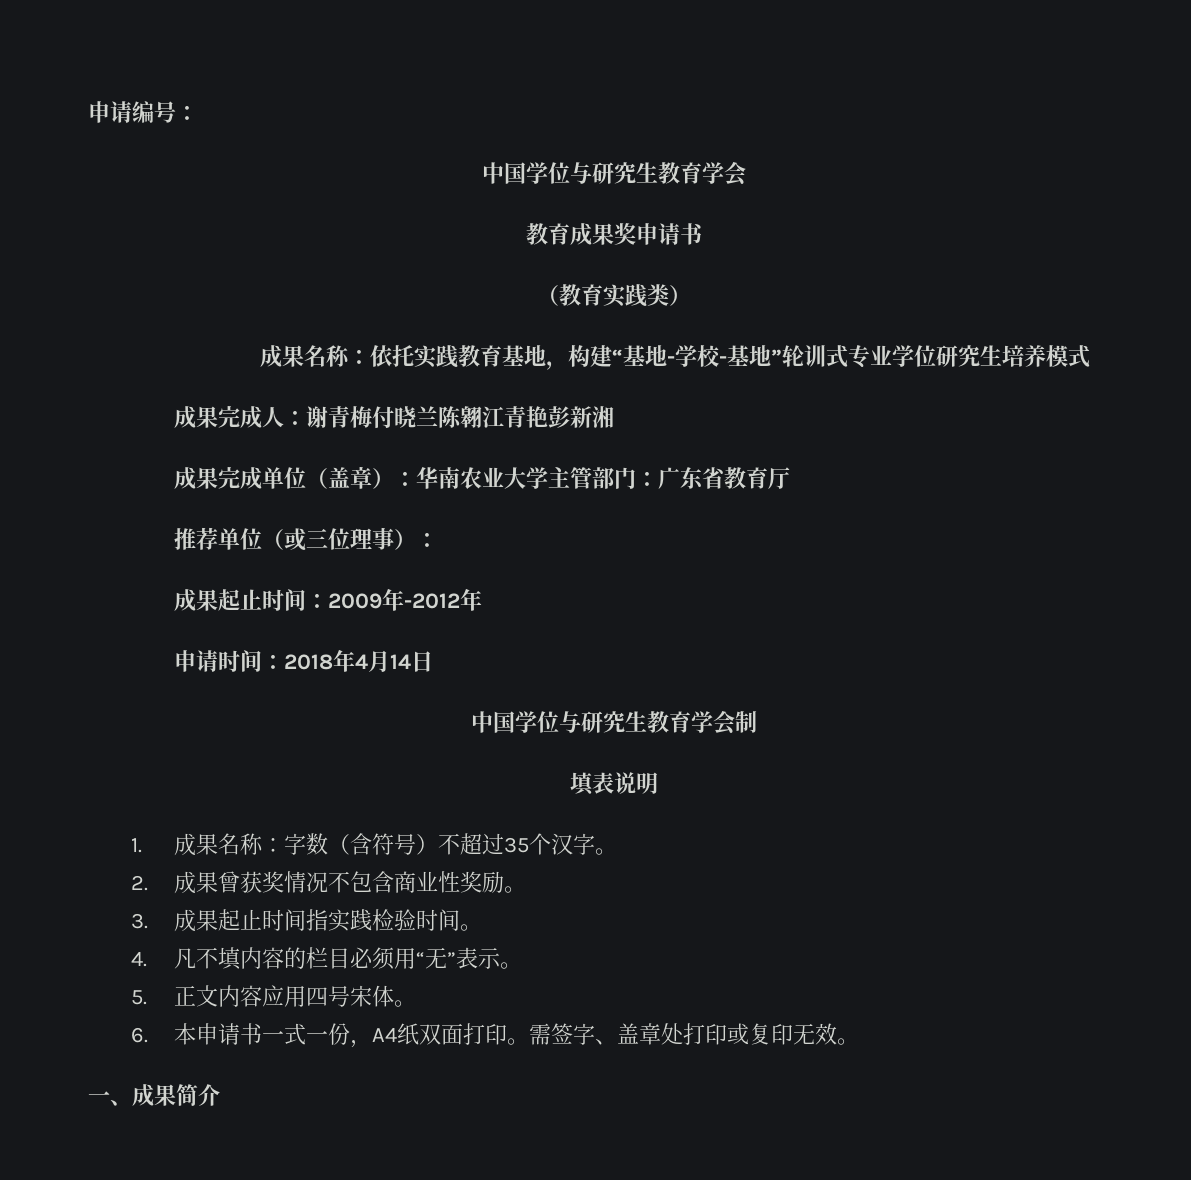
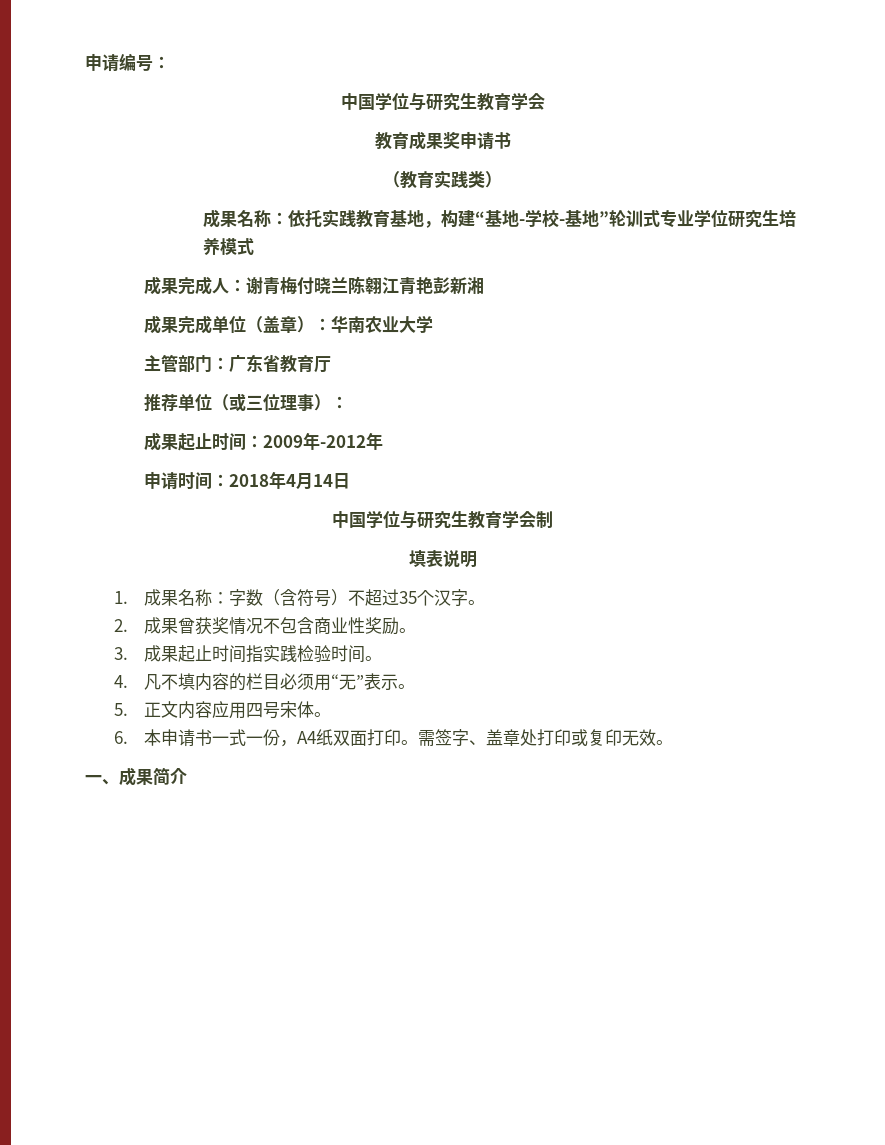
- 成果完成单位（盖章）：华南农业大学主管部门：广东省教育厅
+ 成果完成单位（盖章）：华南农业大学
+ 主管部门：广东省教育厅

